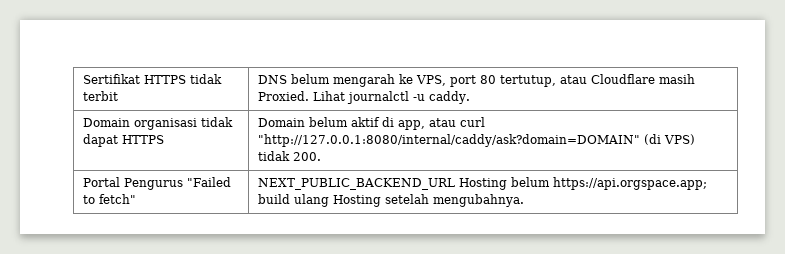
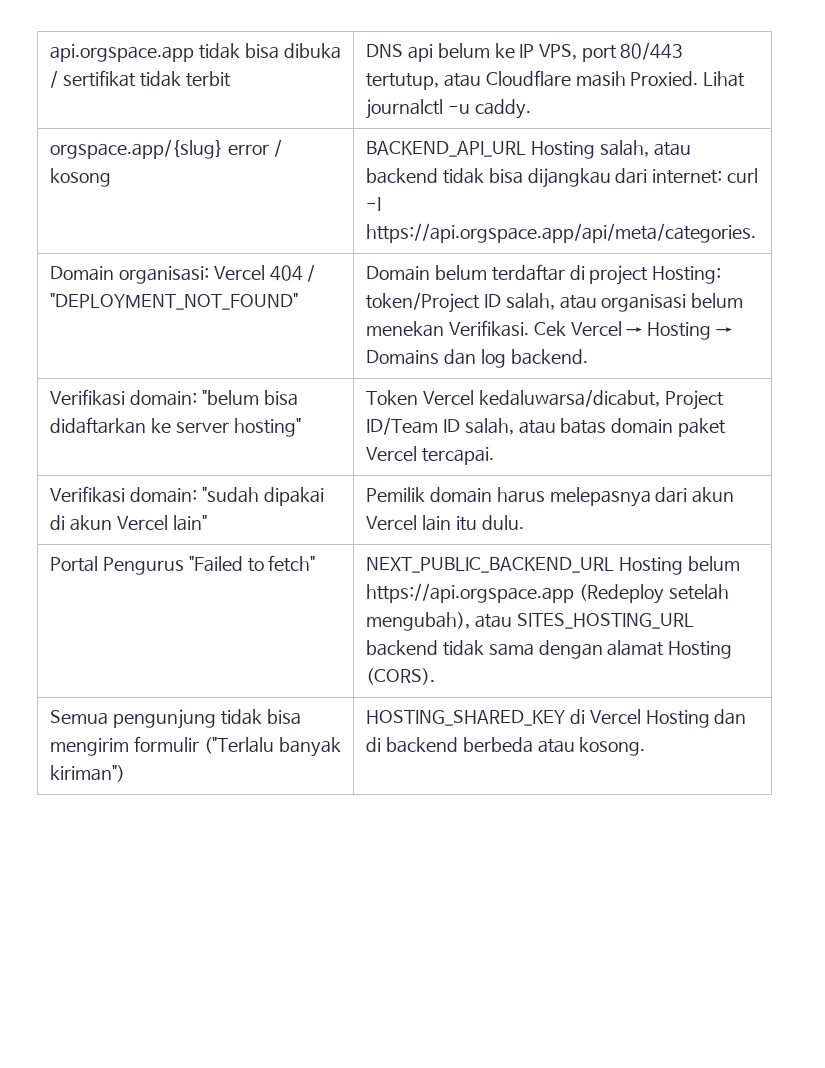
- Sertifikat HTTPS tidak terbit | DNS belum mengarah ke VPS, port 80 tertutup, atau Cloudflare masih Proxied. Lihat journalctl -u caddy.
+ api.orgspace.app tidak bisa dibuka / sertifikat tidak terbit | DNS api belum ke IP VPS, port 80/443 tertutup, atau Cloudflare masih Proxied. Lihat journalctl -u caddy.
- Domain organisasi tidak dapat HTTPS | Domain belum aktif di app, atau curl "http://127.0.0.1:8080/internal/caddy/ask?domain=DOMAIN" (di VPS) tidak 200.
+ orgspace.app/{slug} error / kosong | BACKEND_API_URL Hosting salah, atau backend tidak bisa dijangkau dari internet: curl -I https://api.orgspace.app/api/meta/categories.
+ Domain organisasi: Vercel 404 / "DEPLOYMENT_NOT_FOUND" | Domain belum terdaftar di project Hosting: token/Project ID salah, atau organisasi belum menekan Verifikasi. Cek Vercel → Hosting → Domains dan log backend.
+ Verifikasi domain: "belum bisa didaftarkan ke server hosting" | Token Vercel kedaluwarsa/dicabut, Project ID/Team ID salah, atau batas domain paket Vercel tercapai.
+ Verifikasi domain: "sudah dipakai di akun Vercel lain" | Pemilik domain harus melepasnya dari akun Vercel lain itu dulu.
- Portal Pengurus "Failed to fetch" | NEXT_PUBLIC_BACKEND_URL Hosting belum https://api.orgspace.app; build ulang Hosting setelah mengubahnya.
+ Portal Pengurus "Failed to fetch" | NEXT_PUBLIC_BACKEND_URL Hosting belum https://api.orgspace.app (Redeploy setelah mengubah), atau SITES_HOSTING_URL backend tidak sama dengan alamat Hosting (CORS).
+ Semua pengunjung tidak bisa mengirim formulir ("Terlalu banyak kiriman") | HOSTING_SHARED_KEY di Vercel Hosting dan di backend berbeda atau kosong.

